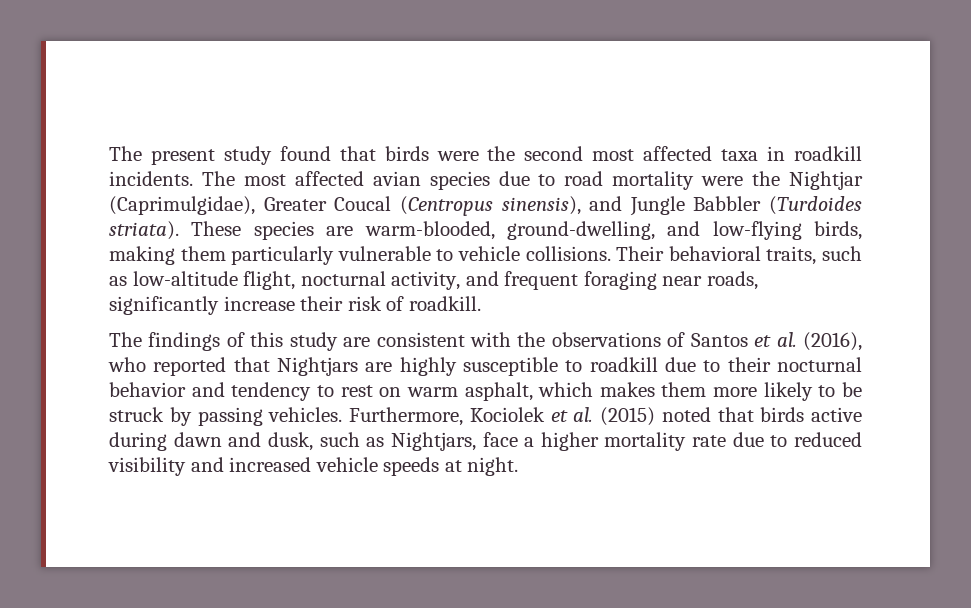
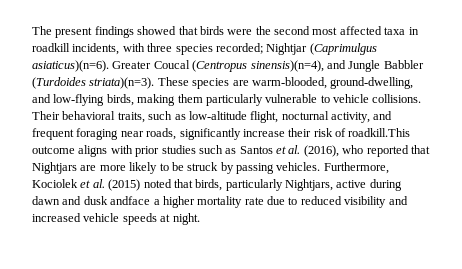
- The present study found that birds were the second most affected taxa in roadkill incidents. The most affected avian species due to road mortality were the Nightjar (Caprimulgidae), Greater Coucal (Centropus sinensis), and Jungle Babbler (Turdoides striata).
+ The present findings showed that birds were the second most affected taxa in roadkill incidents, with three species recorded; Nightjar (Caprimulgus asiaticus)(n=6). Greater Coucal (Centropus sinensis)(n=4), and Jungle Babbler (Turdoides striata)(n=3).
- Their behavioral traits, such as low-altitude flight, nocturnal activity, and frequent foraging near roads, significantly increase their risk of roadkill.
- The findings of this study are consistent with the observations of Santos et al. (2016), who reported that Nightjars are highly susceptible to roadkill due to their nocturnal behavior and tendency to rest on warm asphalt, which makes them more likely to be struck by passing vehicles.
+ Their behavioral traits, such as low-altitude flight, nocturnal activity, and frequent foraging near roads, significantly increase their risk of roadkill.This outcome aligns with prior studies such as Santos et al. (2016), who reported that Nightjars are more likely to be struck by passing vehicles.
- Furthermore, Kociolek et al. (2015) noted that birds active during dawn and dusk, such as Nightjars, face a higher mortality rate due to reduced visibility and increased vehicle speeds at night.
+ Furthermore, Kociolek et al. (2015) noted that birds, particularly Nightjars, active during dawn and dusk andface a higher mortality rate due to reduced visibility and increased vehicle speeds at night.

